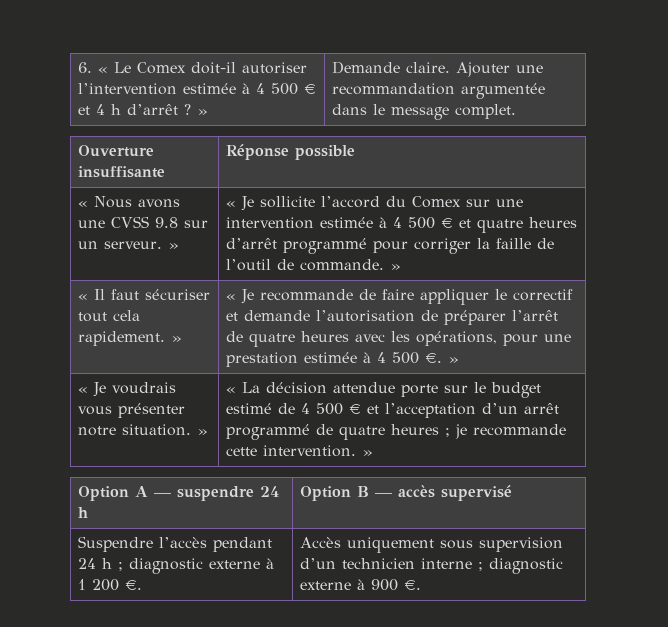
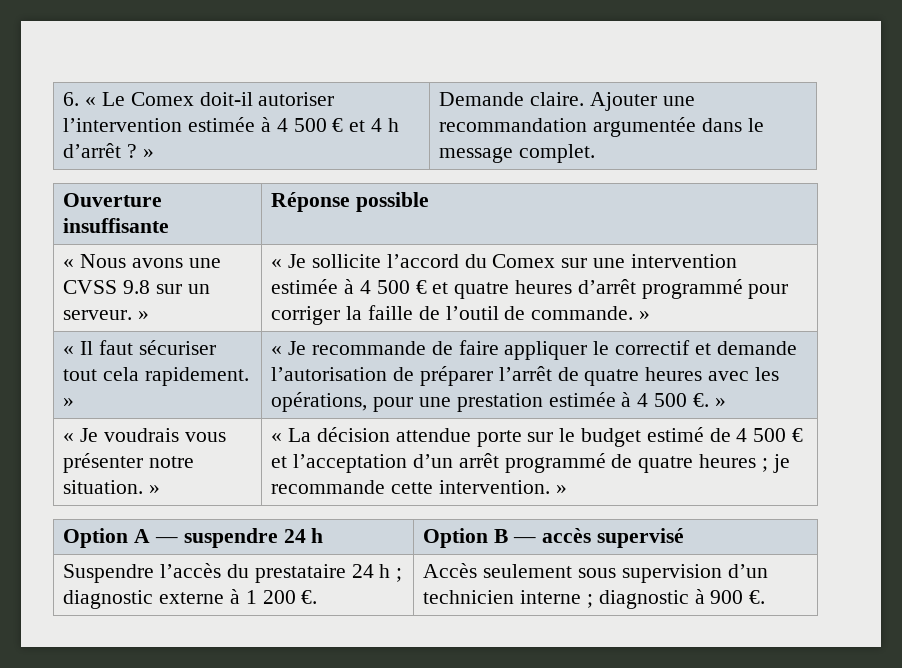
- Suspendre l’accès pendant 24 h ; diagnostic externe à 1 200 €. | Accès uniquement sous supervision d’un technicien interne ; diagnostic externe à 900 €.
+ Suspendre l’accès du prestataire 24 h ; diagnostic externe à 1 200 €. | Accès seulement sous supervision d’un technicien interne ; diagnostic à 900 €.

